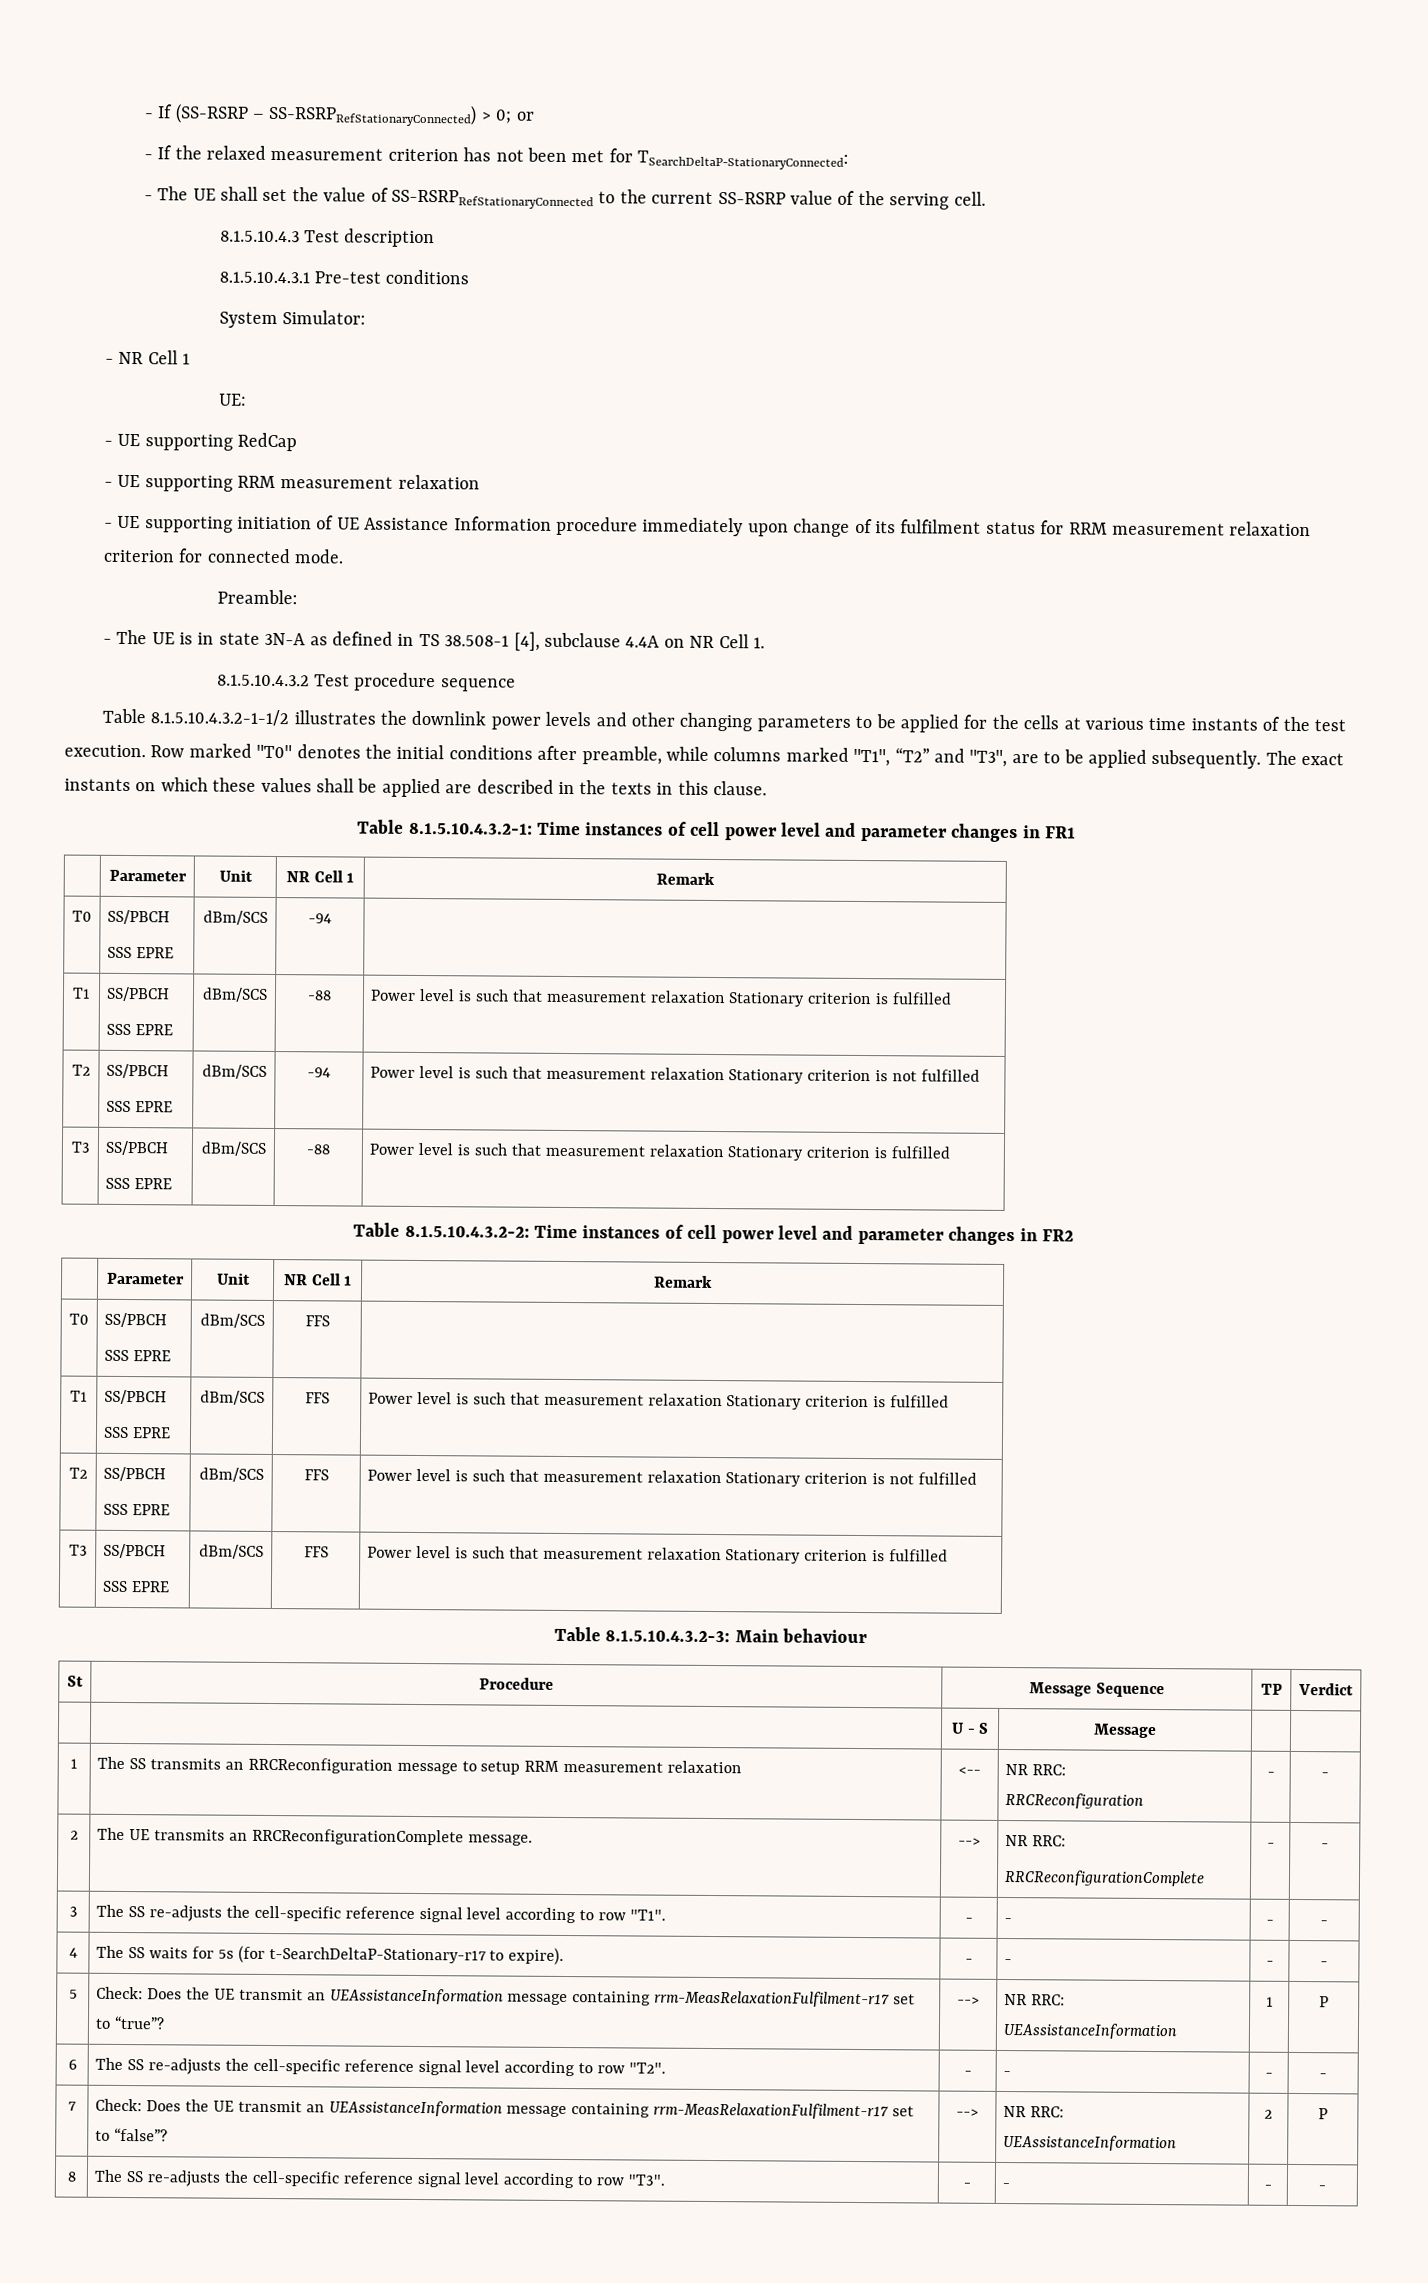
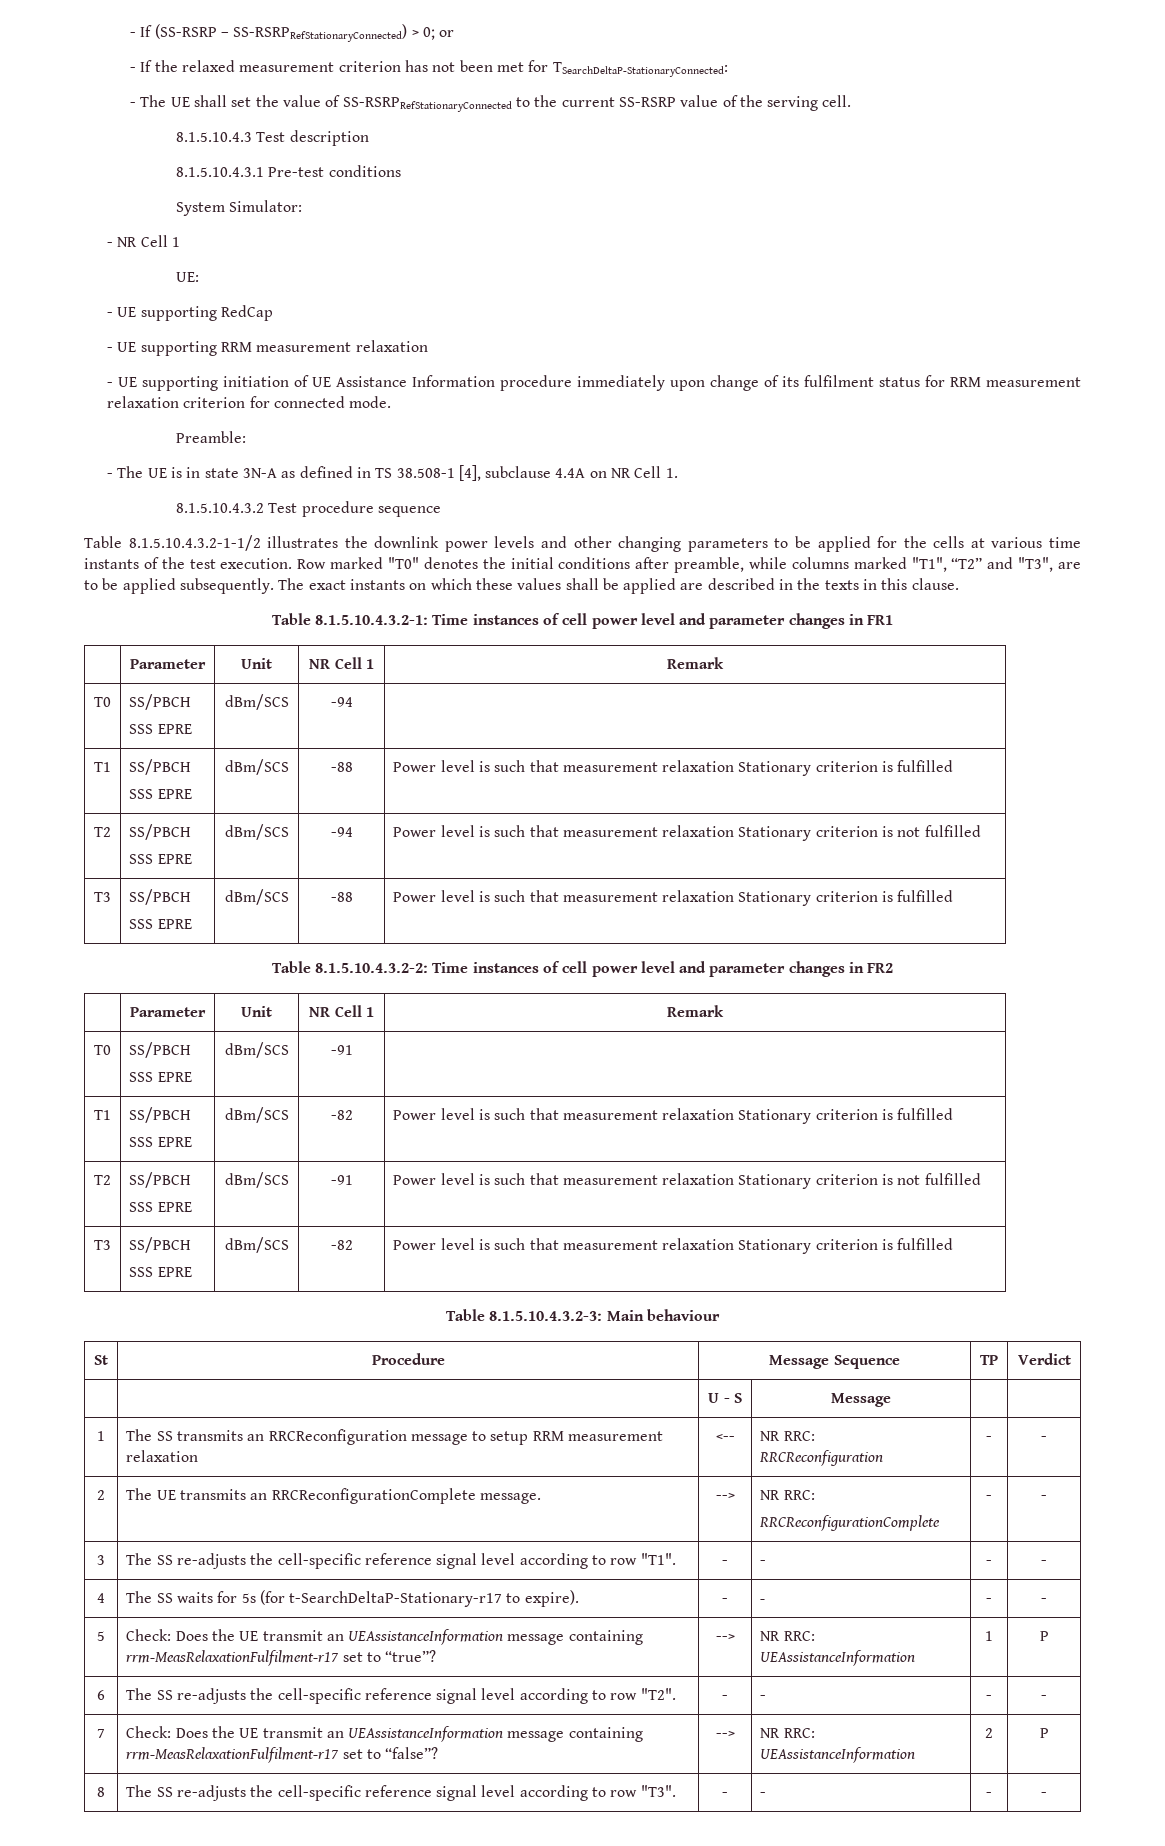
  Table 8.1.5.10.4.3.2-2: Time instances of cell power level and parameter changes in FR2
  | Parameter | Unit | NR Cell 1 | Remark
  T0 | SS/PBCH
- SSS EPRE | dBm/SCS | FFS |
+ SSS EPRE | dBm/SCS | -91 |
  T1 | SS/PBCH
- SSS EPRE | dBm/SCS | FFS | Power level is such that measurement relaxation Stationary criterion is fulfilled
+ SSS EPRE | dBm/SCS | -82 | Power level is such that measurement relaxation Stationary criterion is fulfilled
  T2 | SS/PBCH
- SSS EPRE | dBm/SCS | FFS | Power level is such that measurement relaxation Stationary criterion is not fulfilled
+ SSS EPRE | dBm/SCS | -91 | Power level is such that measurement relaxation Stationary criterion is not fulfilled
  T3 | SS/PBCH
- SSS EPRE | dBm/SCS | FFS | Power level is such that measurement relaxation Stationary criterion is fulfilled
+ SSS EPRE | dBm/SCS | -82 | Power level is such that measurement relaxation Stationary criterion is fulfilled

